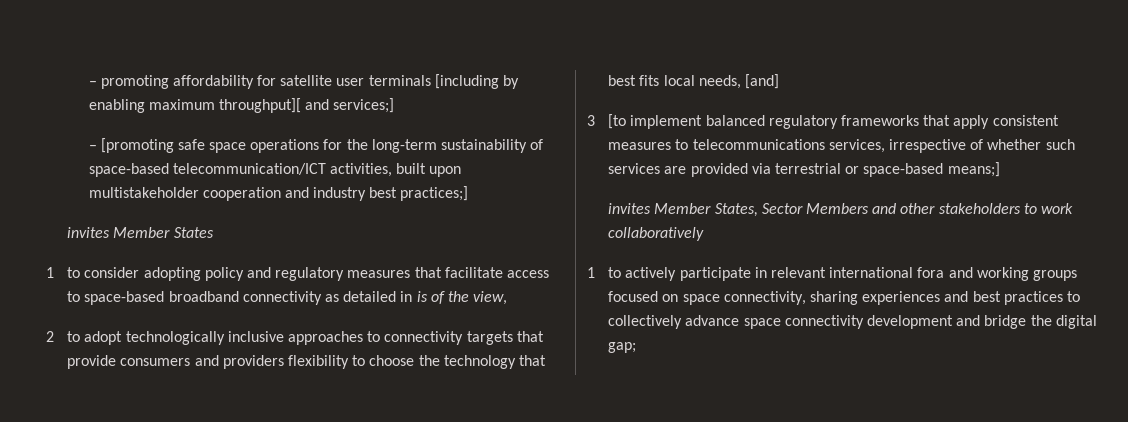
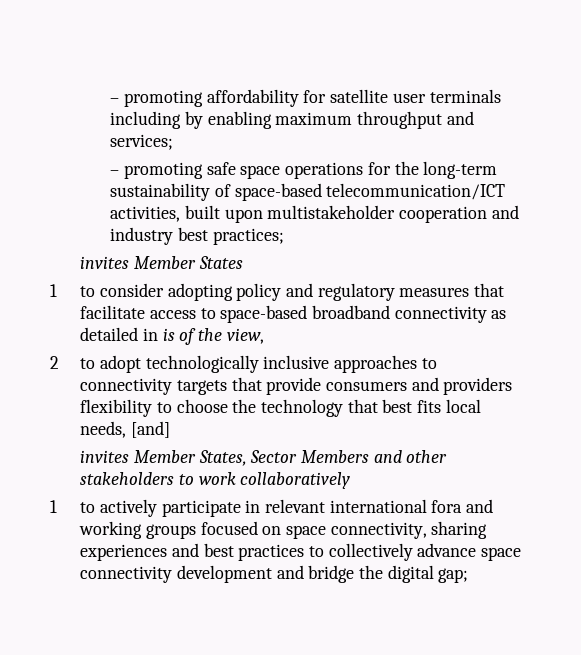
- – promoting affordability for satellite user terminals [including by enabling maximum throughput][ and services;]
- – [promoting safe space operations for the long-term sustainability of space-based telecommunication/ICT activities, built upon multistakeholder cooperation and industry best practices;]
+ – promoting affordability for satellite user terminals including by enabling maximum throughput and services;
+ – promoting safe space operations for the long-term sustainability of space-based telecommunication/ICT activities, built upon multistakeholder cooperation and industry best practices;
- 3 [to implement balanced regulatory frameworks that apply consistent measures to telecommunications services, irrespective of whether such services are provided via terrestrial or space-based means;]

